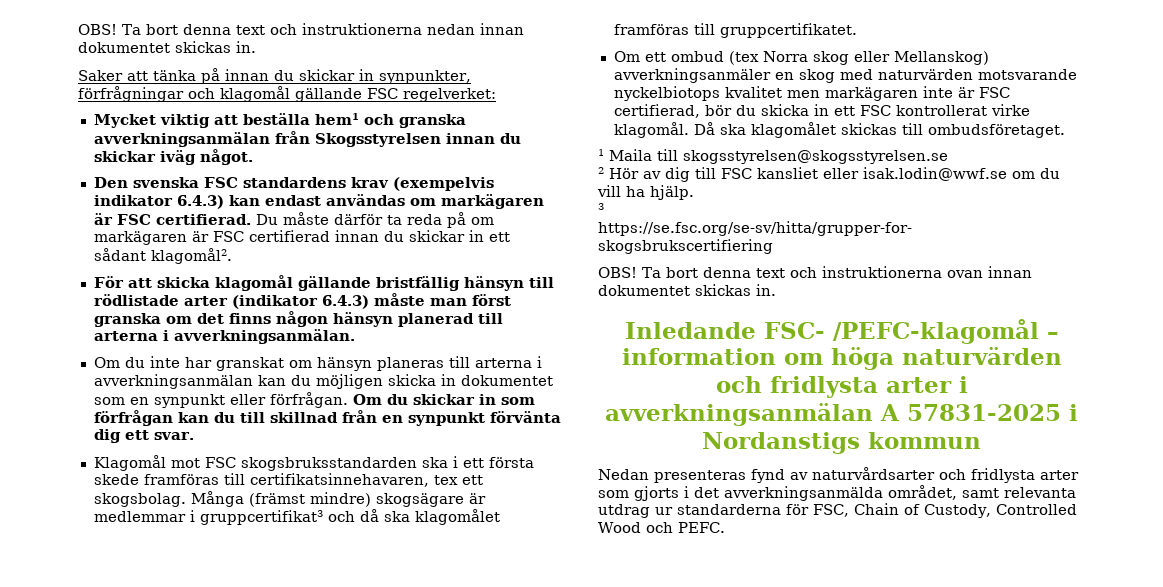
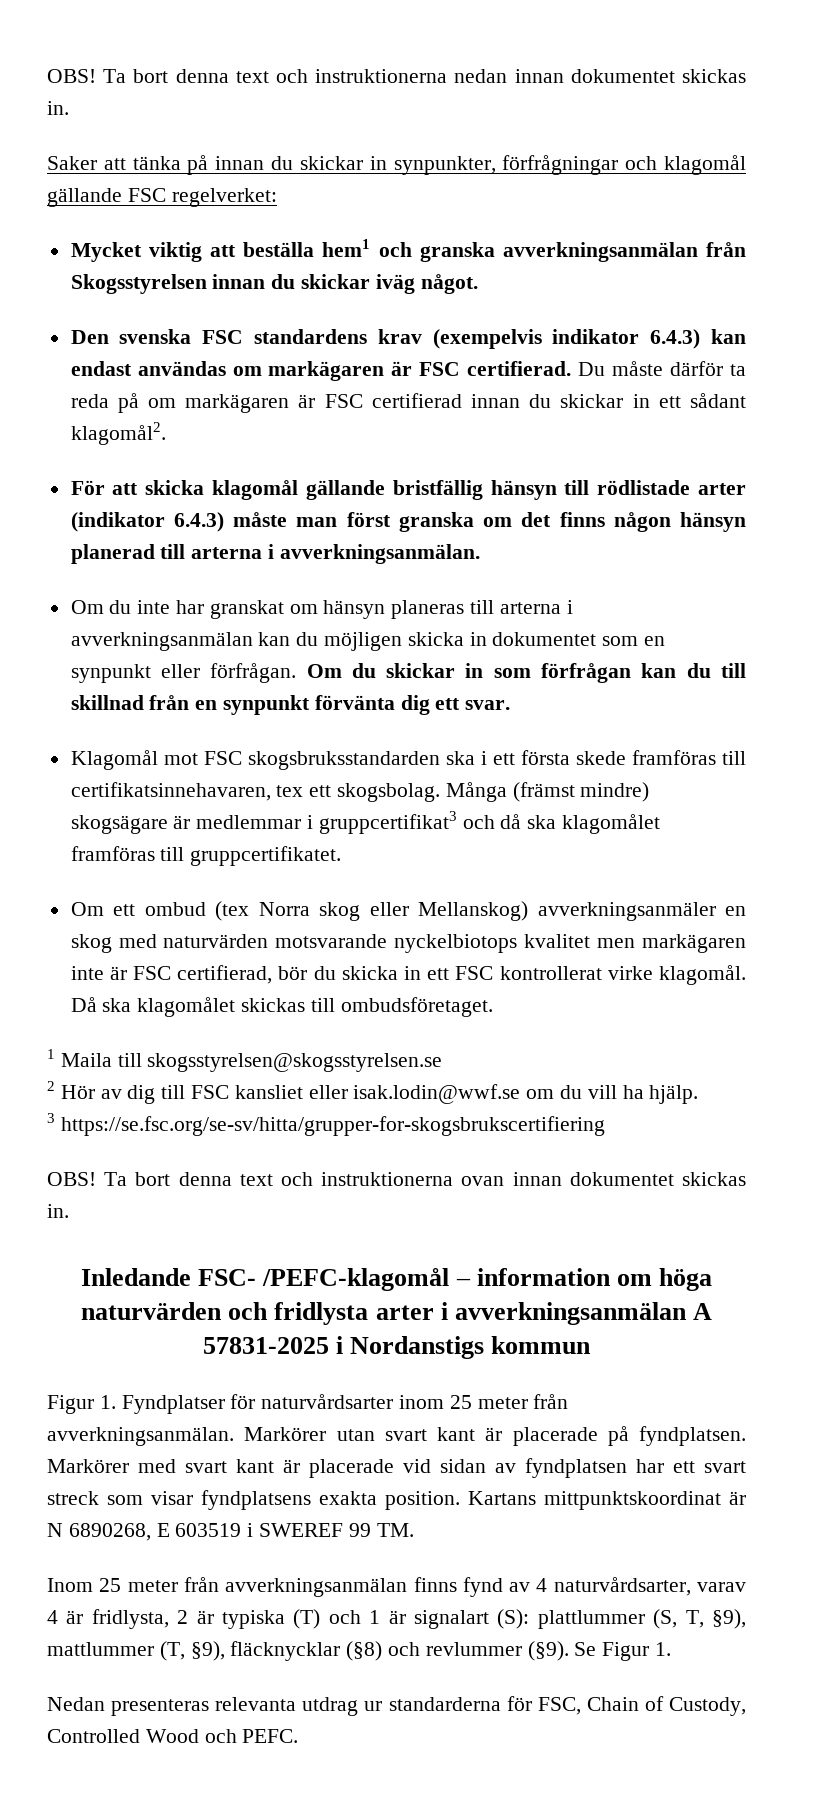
- Nedan presenteras fynd av naturvårdsarter och fridlysta arter som gjorts i det avverkningsanmälda området, samt relevanta utdrag ur standarderna för FSC, Chain of Custody, Controlled Wood och PEFC.
+ Figur 1. Fyndplatser för naturvårdsarter inom 25 meter från avverkningsanmälan. Markörer utan svart kant är placerade på fyndplatsen. Markörer med svart kant är placerade vid sidan av fyndplatsen har ett svart streck som visar fyndplatsens exakta position. Kartans mittpunktskoordinat är N 6890268, E 603519 i SWEREF 99 TM.
+ Inom 25 meter från avverkningsanmälan finns fynd av 4 naturvårdsarter, varav 4 är fridlysta, 2 är typiska (T) och 1 är signalart (S): plattlummer (S, T, §9), mattlummer (T, §9), fläcknycklar (§8) och revlummer (§9). Se Figur 1.
+ Nedan presenteras relevanta utdrag ur standarderna för FSC, Chain of Custody, Controlled Wood och PEFC.

